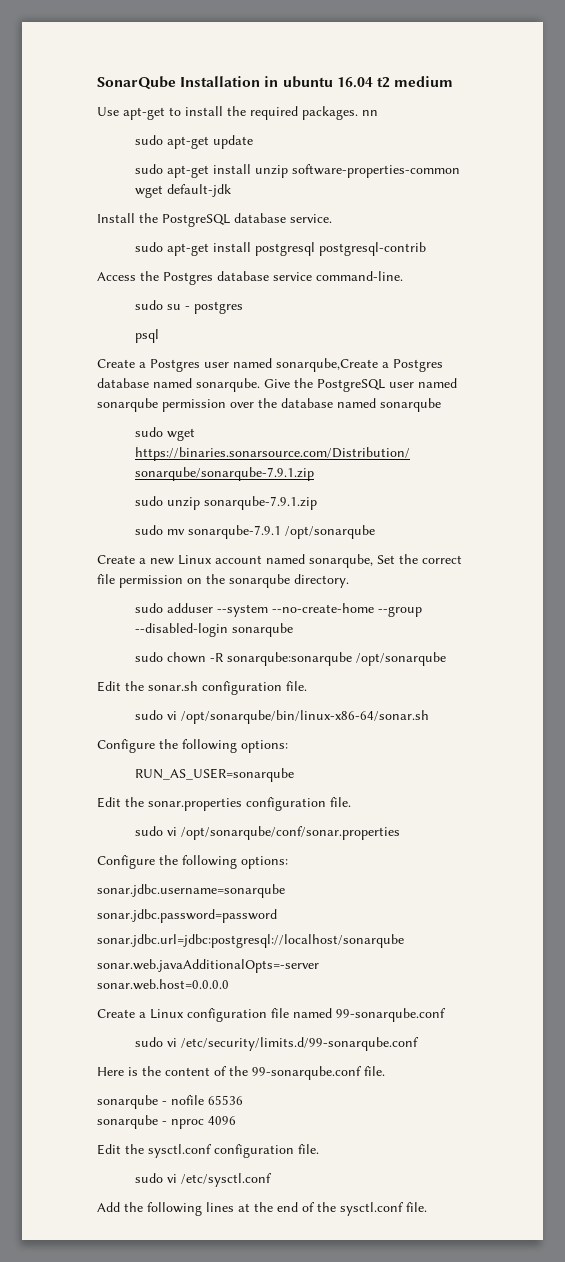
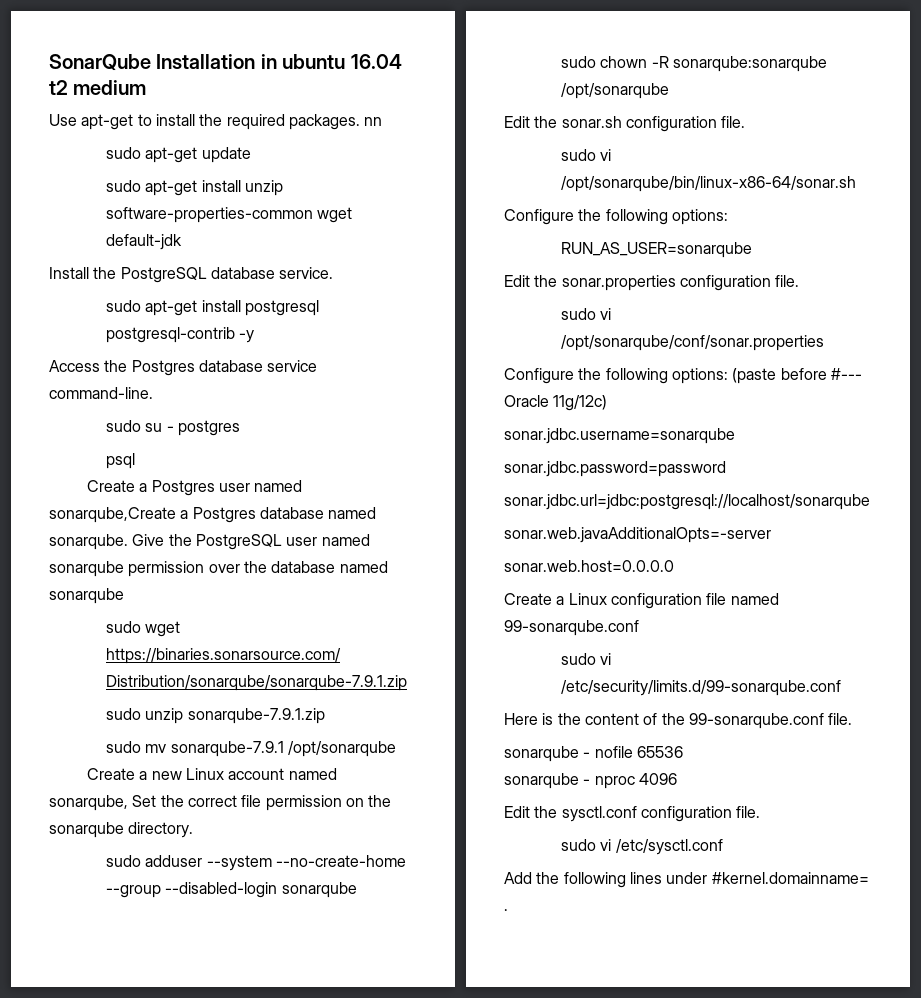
- sudo apt-get install postgresql postgresql-contrib
+ sudo apt-get install postgresql postgresql-contrib -y
  sudo vi /opt/sonarqube/conf/sonar.properties
- Configure the following options:
+ Configure the following options: (paste before #--- Oracle 11g/12c)
- Add the following lines at the end of the sysctl.conf file.
+ Add the following lines under #kernel.domainname= .

